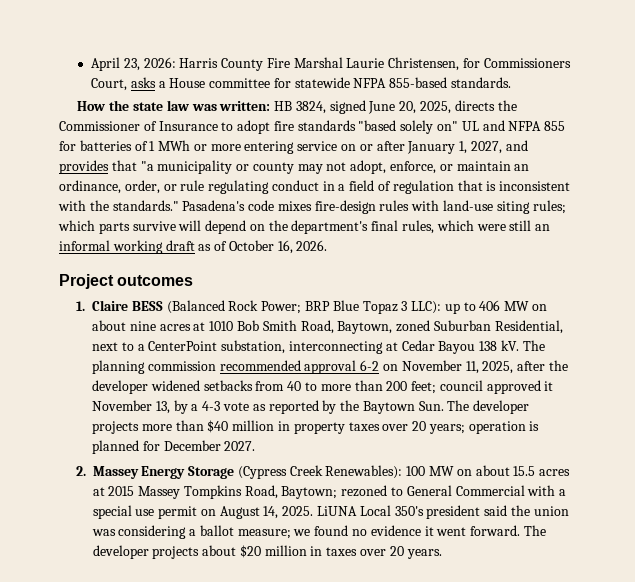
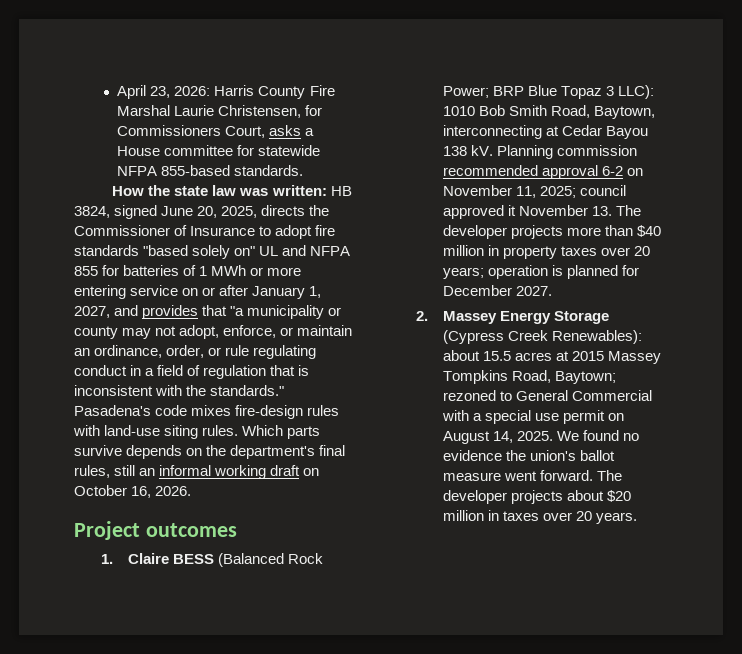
- Pasadena's code mixes fire-design rules with land-use siting rules; which parts survive will depend on the department's final rules, which were still an informal working draft as of October 16, 2026.
+ Pasadena's code mixes fire-design rules with land-use siting rules. Which parts survive depends on the department's final rules, still an informal working draft on October 16, 2026.
- 1. Claire BESS (Balanced Rock Power; BRP Blue Topaz 3 LLC): up to 406 MW on about nine acres at 1010 Bob Smith Road, Baytown, zoned Suburban Residential, next to a CenterPoint substation, interconnecting at Cedar Bayou 138 kV.
+ 1. Claire BESS (Balanced Rock Power; BRP Blue Topaz 3 LLC): 1010 Bob Smith Road, Baytown, interconnecting at Cedar Bayou 138 kV.
- The planning commission recommended approval 6-2 on November 11, 2025, after the developer widened setbacks from 40 to more than 200 feet; council approved it November 13, by a 4-3 vote as reported by the Baytown Sun. The developer projects more than $40 million in property taxes over 20 years; operation is planned for December 2027.
+ Planning commission recommended approval 6-2 on November 11, 2025; council approved it November 13. The developer projects more than $40 million in property taxes over 20 years; operation is planned for December 2027.
- 2. Massey Energy Storage (Cypress Creek Renewables): 100 MW on about 15.5 acres at 2015 Massey Tompkins Road, Baytown; rezoned to General Commercial with a special use permit on August 14, 2025.
+ 2. Massey Energy Storage (Cypress Creek Renewables): about 15.5 acres at 2015 Massey Tompkins Road, Baytown; rezoned to General Commercial with a special use permit on August 14, 2025.
- LiUNA Local 350's president said the union was considering a ballot measure; we found no evidence it went forward.
+ We found no evidence the union's ballot measure went forward.

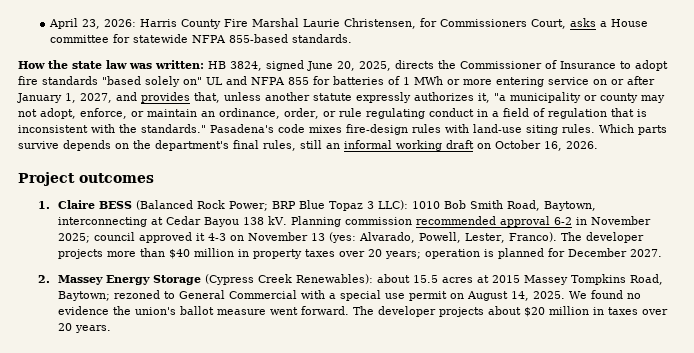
- HB 3824, signed June 20, 2025, directs the Commissioner of Insurance to adopt fire standards "based solely on" UL and NFPA 855 for batteries of 1 MWh or more entering service on or after January 1, 2027, and provides that "a municipality or county may not adopt, enforce, or maintain an ordinance, order, or rule regulating conduct in a field of regulation that is inconsistent with the standards."
+ HB 3824, signed June 20, 2025, directs the Commissioner of Insurance to adopt fire standards "based solely on" UL and NFPA 855 for batteries of 1 MWh or more entering service on or after January 1, 2027, and provides that, unless another statute expressly authorizes it, "a municipality or county may not adopt, enforce, or maintain an ordinance, order, or rule regulating conduct in a field of regulation that is inconsistent with the standards."
- Planning commission recommended approval 6-2 on November 11, 2025; council approved it November 13. The developer projects more than $40 million in property taxes over 20 years; operation is planned for December 2027.
+ Planning commission recommended approval 6-2 in November 2025; council approved it 4-3 on November 13 (yes: Alvarado, Powell, Lester, Franco). The developer projects more than $40 million in property taxes over 20 years; operation is planned for December 2027.

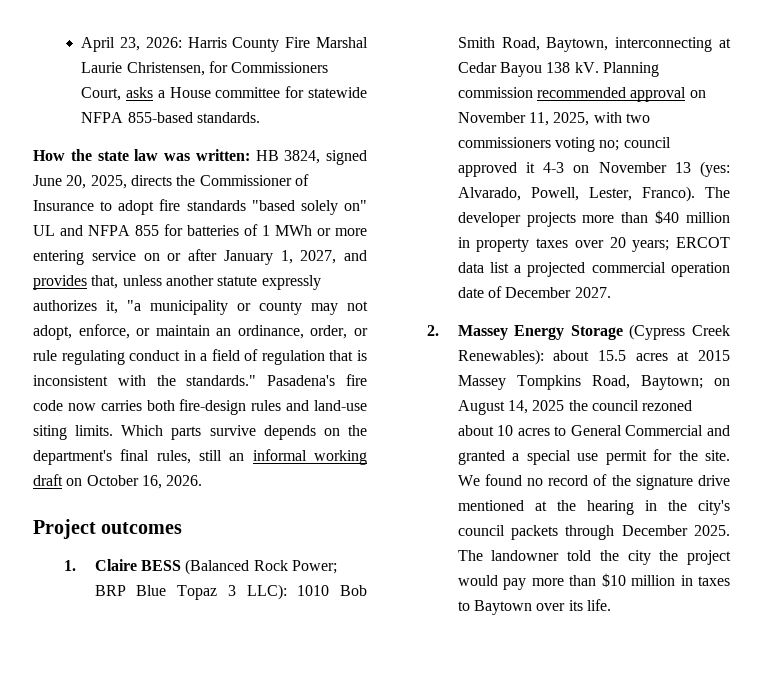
- Pasadena's code mixes fire-design rules with land-use siting rules.
+ Pasadena's fire code now carries both fire-design rules and land-use siting limits.
- Planning commission recommended approval 6-2 in November 2025; council approved it 4-3 on November 13 (yes: Alvarado, Powell, Lester, Franco).
+ Planning commission recommended approval on November 11, 2025, with two commissioners voting no; council approved it 4-3 on November 13 (yes: Alvarado, Powell, Lester, Franco).
- The developer projects more than $40 million in property taxes over 20 years; operation is planned for December 2027.
+ The developer projects more than $40 million in property taxes over 20 years; ERCOT data list a projected commercial operation date of December 2027.
- 2. Massey Energy Storage (Cypress Creek Renewables): about 15.5 acres at 2015 Massey Tompkins Road, Baytown; rezoned to General Commercial with a special use permit on August 14, 2025. We found no evidence the union's ballot measure went forward. The developer projects about $20 million in taxes over 20 years.
+ 2. Massey Energy Storage (Cypress Creek Renewables): about 15.5 acres at 2015 Massey Tompkins Road, Baytown; on August 14, 2025 the council rezoned about 10 acres to General Commercial and granted a special use permit for the site. We found no record of the signature drive mentioned at the hearing in the city's council packets through December 2025. The landowner told the city the project would pay more than $10 million in taxes to Baytown over its life.

